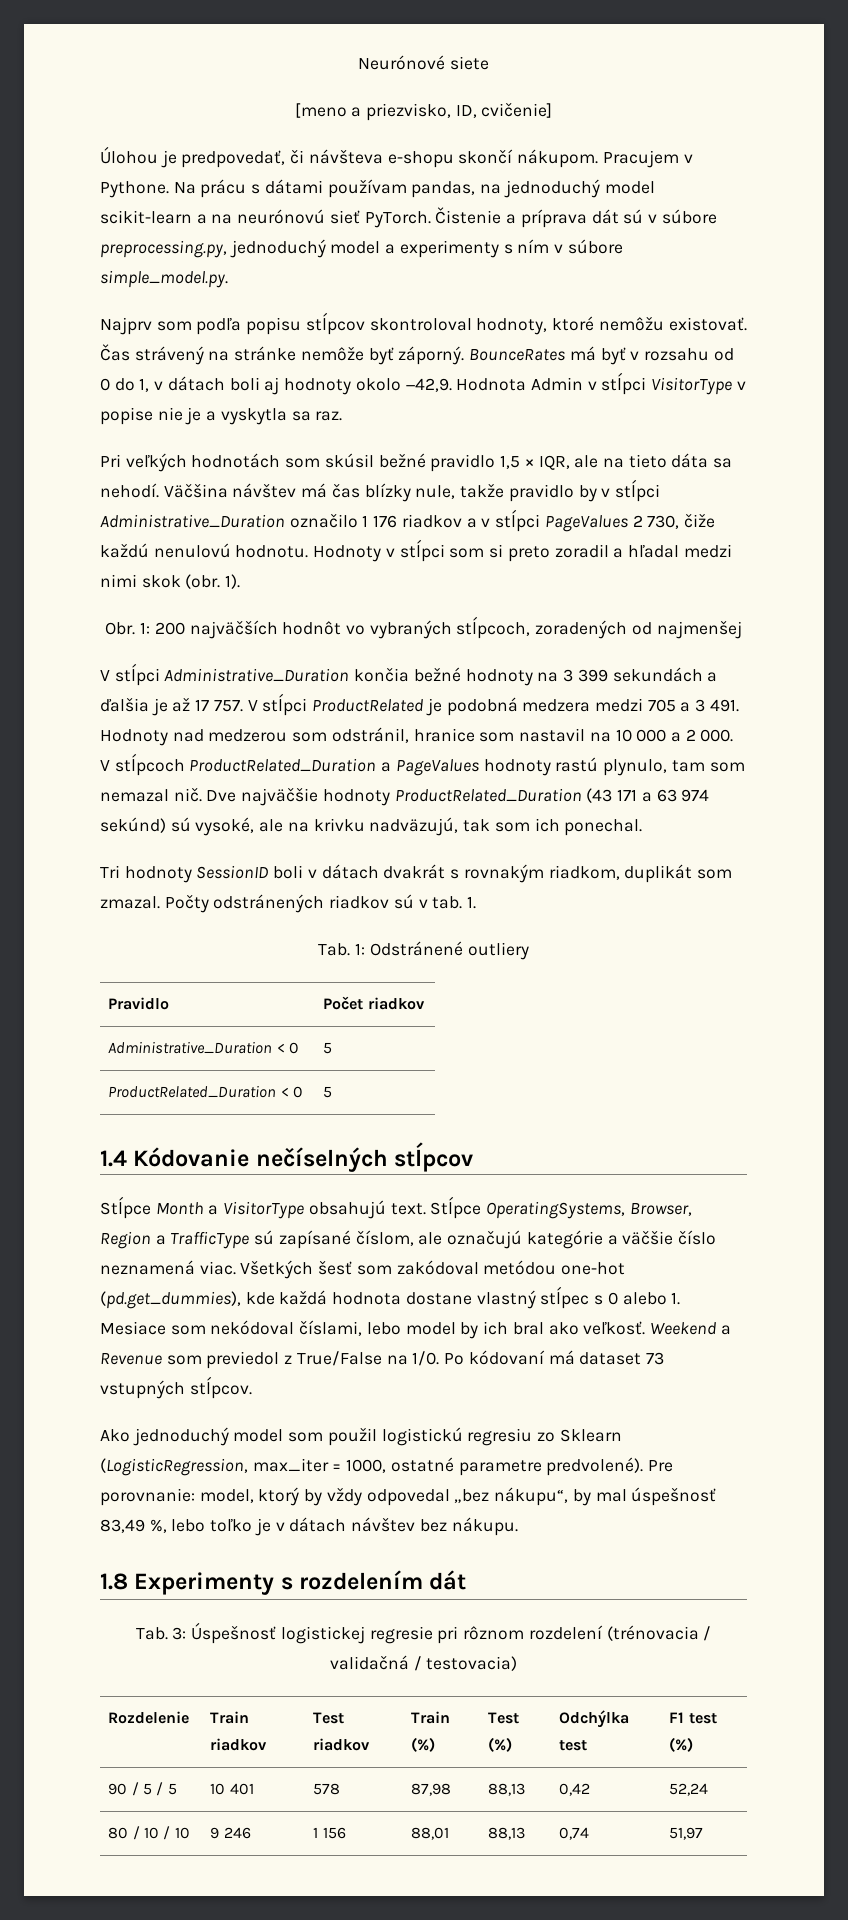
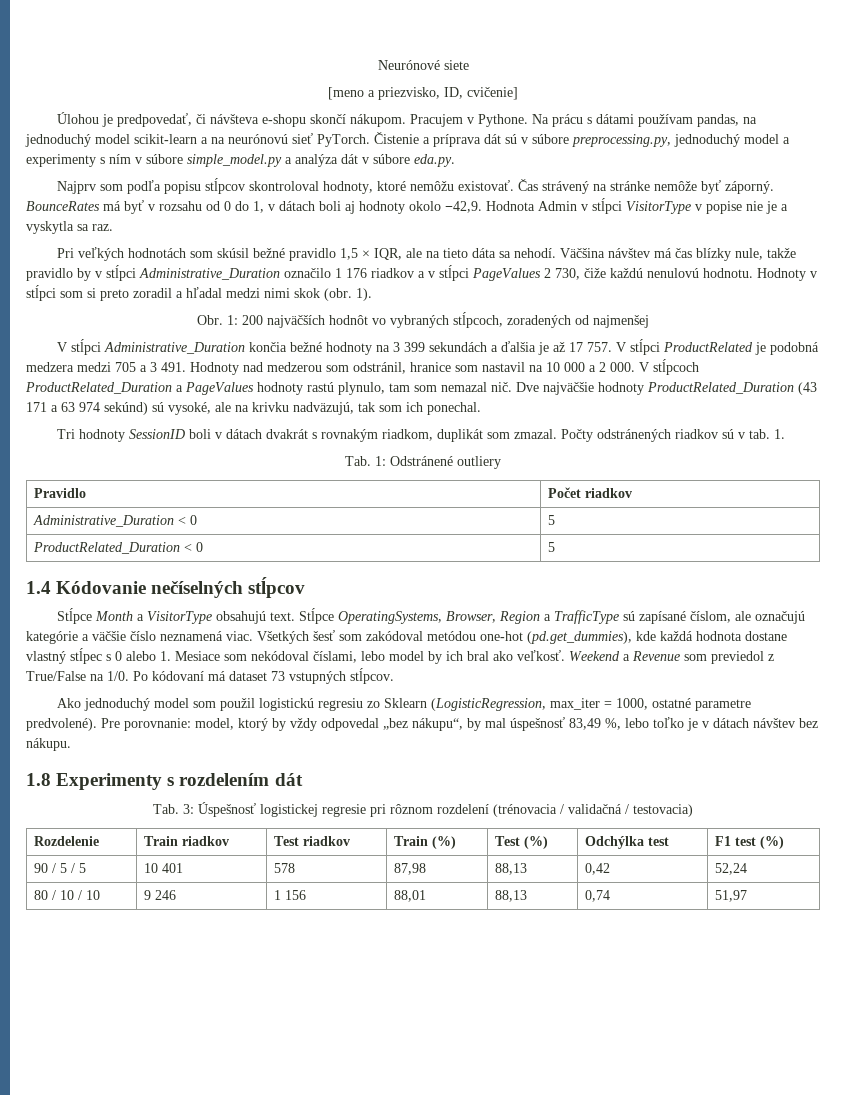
- Čistenie a príprava dát sú v súbore preprocessing.py, jednoduchý model a experimenty s ním v súbore simple_model.py.
+ Čistenie a príprava dát sú v súbore preprocessing.py, jednoduchý model a experimenty s ním v súbore simple_model.py a analýza dát v súbore eda.py.

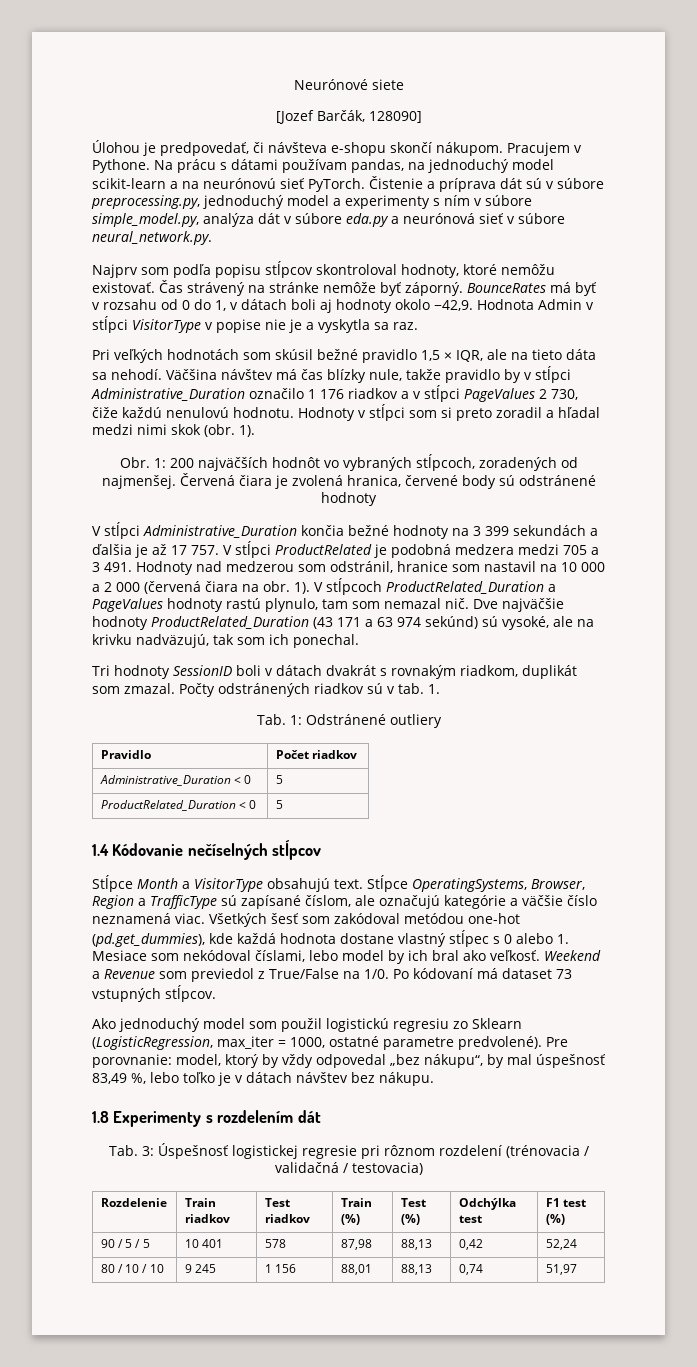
- [meno a priezvisko, ID, cvičenie]
+ [Jozef Barčák, 128090]
- Čistenie a príprava dát sú v súbore preprocessing.py, jednoduchý model a experimenty s ním v súbore simple_model.py a analýza dát v súbore eda.py.
+ Čistenie a príprava dát sú v súbore preprocessing.py, jednoduchý model a experimenty s ním v súbore simple_model.py, analýza dát v súbore eda.py a neurónová sieť v súbore neural_network.py.
- Obr. 1: 200 najväčších hodnôt vo vybraných stĺpcoch, zoradených od najmenšej
+ Obr. 1: 200 najväčších hodnôt vo vybraných stĺpcoch, zoradených od najmenšej. Červená čiara je zvolená hranica, červené body sú odstránené hodnoty
- V stĺpci Administrative_Duration končia bežné hodnoty na 3 399 sekundách a ďalšia je až 17 757. V stĺpci ProductRelated je podobná medzera medzi 705 a 3 491. Hodnoty nad medzerou som odstránil, hranice som nastavil na 10 000 a 2 000. V stĺpcoch ProductRelated_Duration a PageValues hodnoty rastú plynulo, tam som nemazal nič.
+ V stĺpci Administrative_Duration končia bežné hodnoty na 3 399 sekundách a ďalšia je až 17 757. V stĺpci ProductRelated je podobná medzera medzi 705 a 3 491. Hodnoty nad medzerou som odstránil, hranice som nastavil na 10 000 a 2 000 (červená čiara na obr. 1). V stĺpcoch ProductRelated_Duration a PageValues hodnoty rastú plynulo, tam som nemazal nič.
- 80 / 10 / 10 | 9 246 | 1 156 | 88,01 | 88,13 | 0,74 | 51,97
+ 80 / 10 / 10 | 9 245 | 1 156 | 88,01 | 88,13 | 0,74 | 51,97

